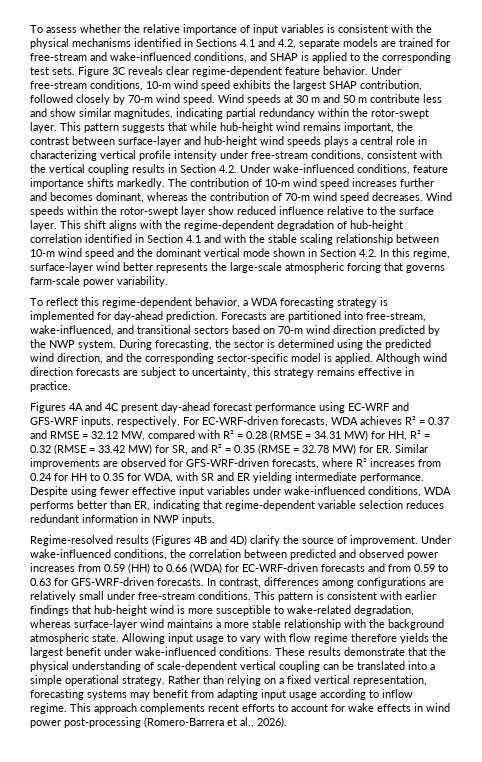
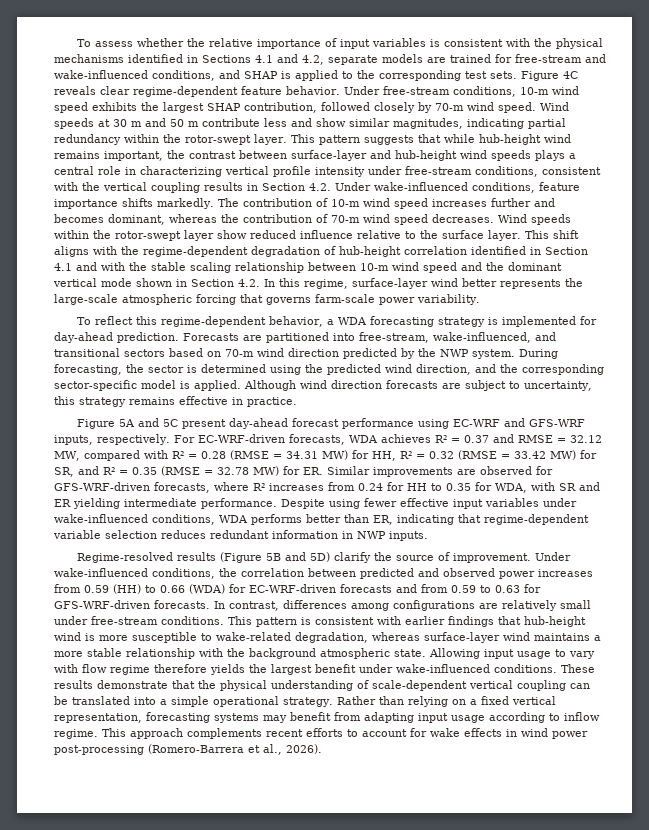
- Figure 3C reveals clear regime-dependent feature behavior.
+ Figure 4C reveals clear regime-dependent feature behavior.
- Figures 4A and 4C present day-ahead forecast performance using EC-WRF and GFS-WRF inputs, respectively.
+ Figure 5A and 5C present day-ahead forecast performance using EC-WRF and GFS-WRF inputs, respectively.
- Regime-resolved results (Figures 4B and 4D) clarify the source of improvement.
+ Regime-resolved results (Figure 5B and 5D) clarify the source of improvement.

